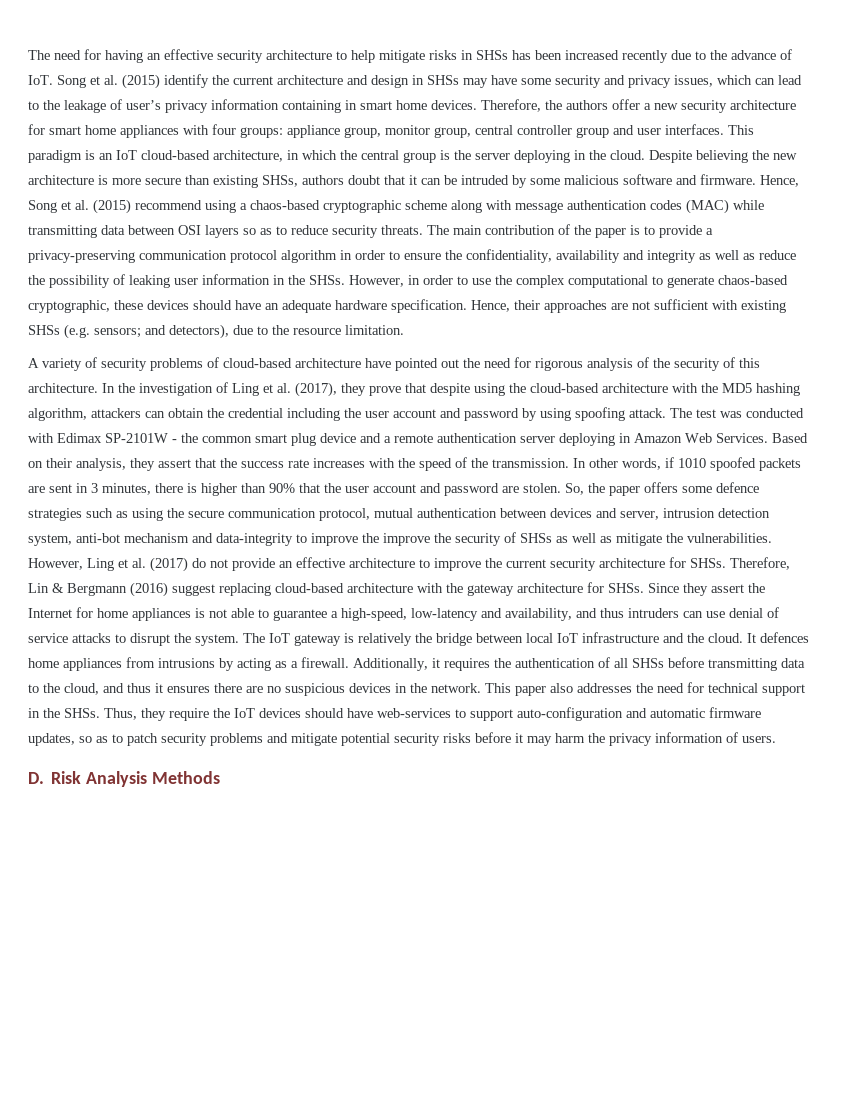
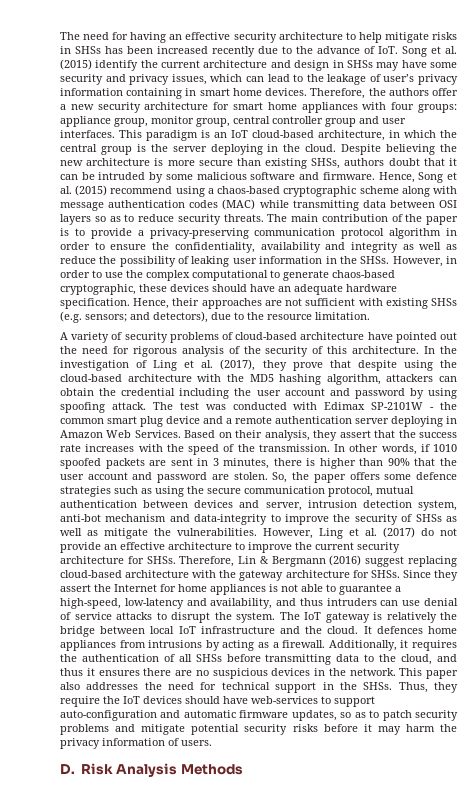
- So, the paper offers some defence strategies such as using the secure communication protocol, mutual authentication between devices and server, intrusion detection system, anti-bot mechanism and data-integrity to improve the improve the security of SHSs as well as mitigate the vulnerabilities.
+ So, the paper offers some defence strategies such as using the secure communication protocol, mutual authentication between devices and server, intrusion detection system, anti-bot mechanism and data-integrity to improve the security of SHSs as well as mitigate the vulnerabilities.

